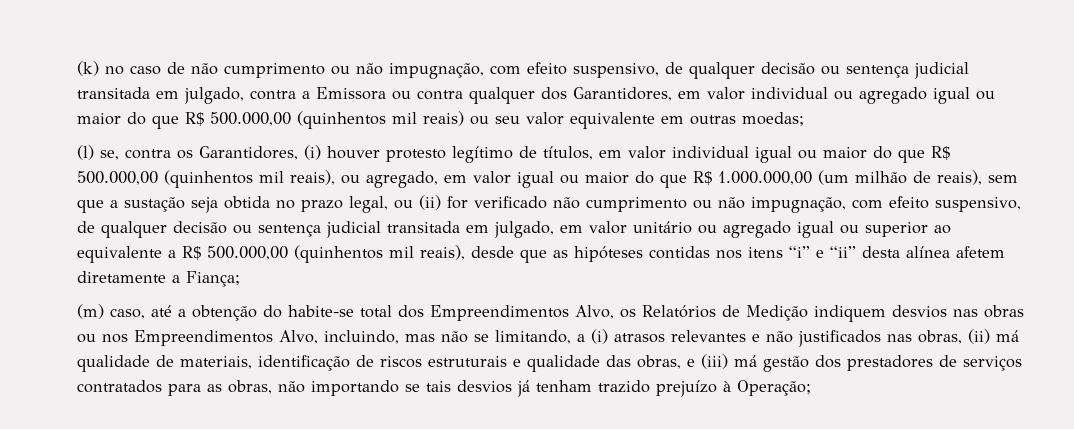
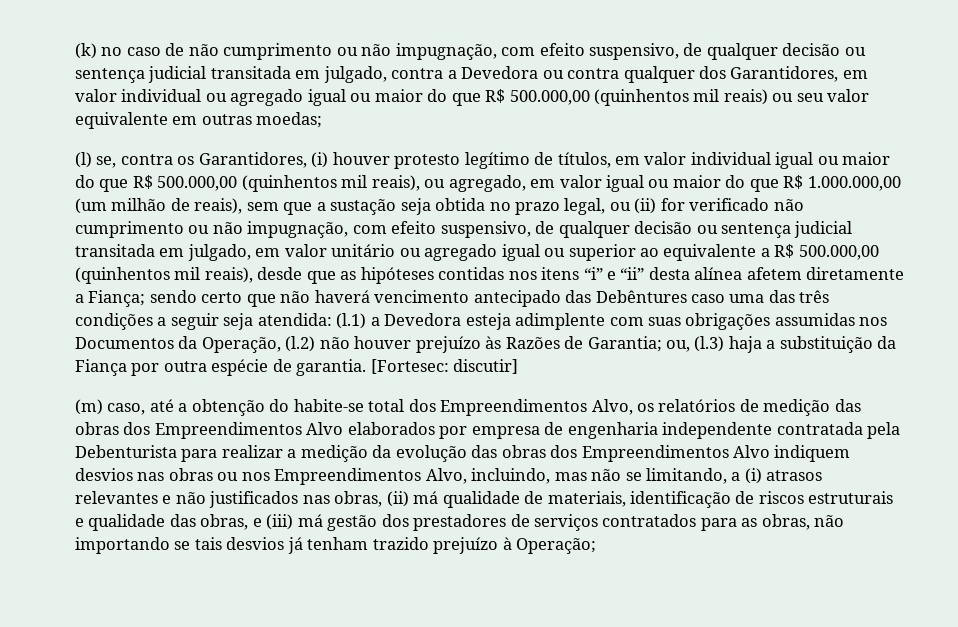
- (k) no caso de não cumprimento ou não impugnação, com efeito suspensivo, de qualquer decisão ou sentença judicial transitada em julgado, contra a Emissora ou contra qualquer dos Garantidores, em valor individual ou agregado igual ou maior do que R$ 500.000,00 (quinhentos mil reais) ou seu valor equivalente em outras moedas;
+ (k) no caso de não cumprimento ou não impugnação, com efeito suspensivo, de qualquer decisão ou sentença judicial transitada em julgado, contra a Devedora ou contra qualquer dos Garantidores, em valor individual ou agregado igual ou maior do que R$ 500.000,00 (quinhentos mil reais) ou seu valor equivalente em outras moedas;
+ sendo certo que não haverá vencimento antecipado das Debêntures caso uma das três condições a seguir seja atendida: (l.1) a Devedora esteja adimplente com suas obrigações assumidas nos Documentos da Operação, (l.2) não houver prejuízo às Razões de Garantia; ou, (l.3) haja a substituição da Fiança por outra espécie de garantia. [Fortesec: discutir]
- (m) caso, até a obtenção do habite-se total dos Empreendimentos Alvo, os Relatórios de Medição indiquem desvios nas obras ou nos Empreendimentos Alvo, incluindo, mas não se limitando, a (i) atrasos relevantes e não justificados nas obras, (ii) má qualidade de materiais, identificação de riscos estruturais e qualidade das obras, e (iii) má gestão dos prestadores de serviços contratados para as obras, não importando se tais desvios já tenham trazido prejuízo à Operação;
+ (m) caso, até a obtenção do habite-se total dos Empreendimentos Alvo, os relatórios de medição das obras dos Empreendimentos Alvo elaborados por empresa de engenharia independente contratada pela Debenturista para realizar a medição da evolução das obras dos Empreendimentos Alvo indiquem desvios nas obras ou nos Empreendimentos Alvo, incluindo, mas não se limitando, a (i) atrasos relevantes e não justificados nas obras, (ii) má qualidade de materiais, identificação de riscos estruturais e qualidade das obras, e (iii) má gestão dos prestadores de serviços contratados para as obras, não importando se tais desvios já tenham trazido prejuízo à Operação;

